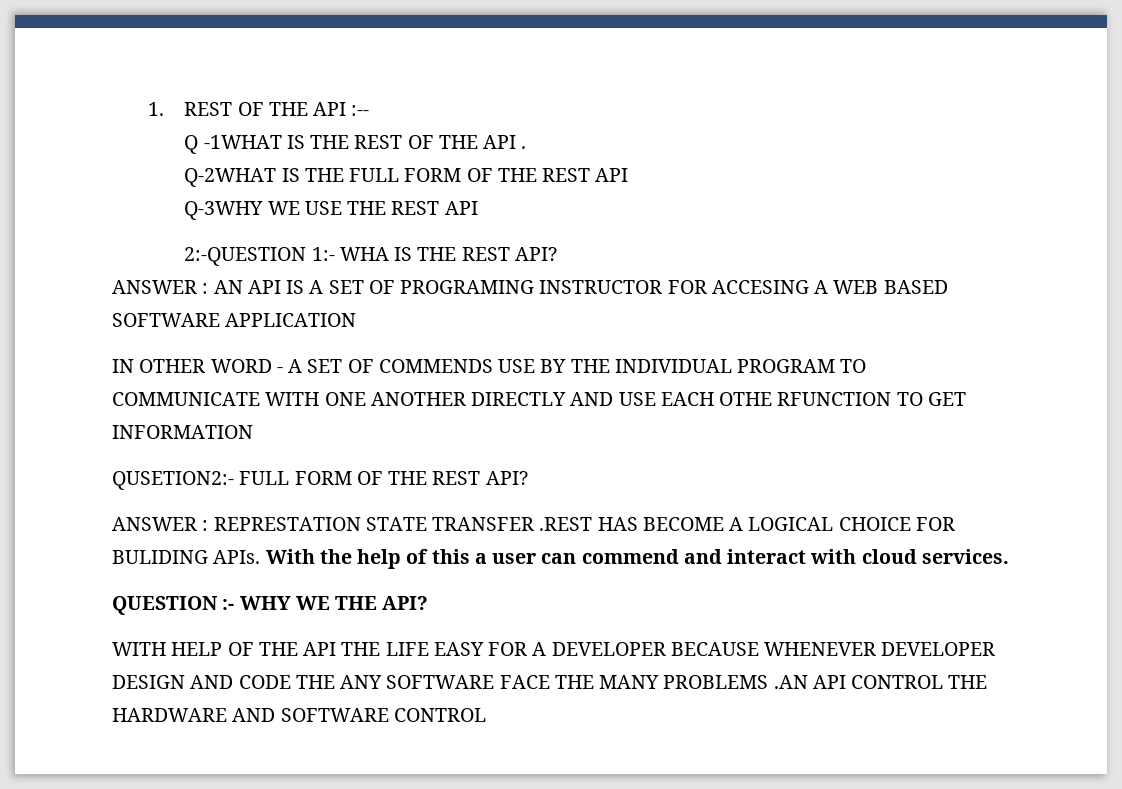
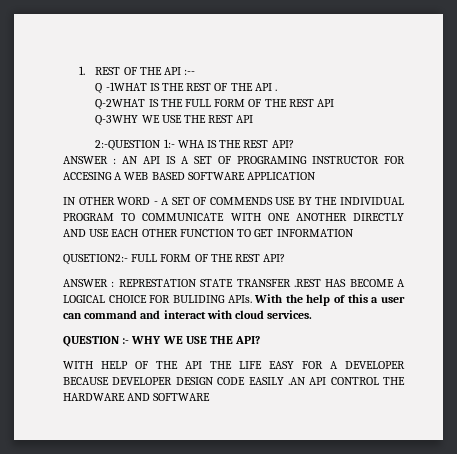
- IN OTHER WORD - A SET OF COMMENDS USE BY THE INDIVIDUAL PROGRAM TO COMMUNICATE WITH ONE ANOTHER DIRECTLY AND USE EACH OTHE RFUNCTION TO GET INFORMATION
+ IN OTHER WORD - A SET OF COMMENDS USE BY THE INDIVIDUAL PROGRAM TO COMMUNICATE WITH ONE ANOTHER DIRECTLY AND USE EACH OTHER FUNCTION TO GET INFORMATION
- With the help of this a user can commend and interact with cloud services.
+ With the help of this a user can command and interact with cloud services.
- QUESTION :- WHY WE THE API?
+ QUESTION :- WHY WE USE THE API?
- WITH HELP OF THE API THE LIFE EASY FOR A DEVELOPER BECAUSE WHENEVER DEVELOPER DESIGN AND CODE THE ANY SOFTWARE FACE THE MANY PROBLEMS .AN API CONTROL THE HARDWARE AND SOFTWARE CONTROL
+ WITH HELP OF THE API THE LIFE EASY FOR A DEVELOPER BECAUSE DEVELOPER DESIGN CODE EASILY .AN API CONTROL THE HARDWARE AND SOFTWARE

